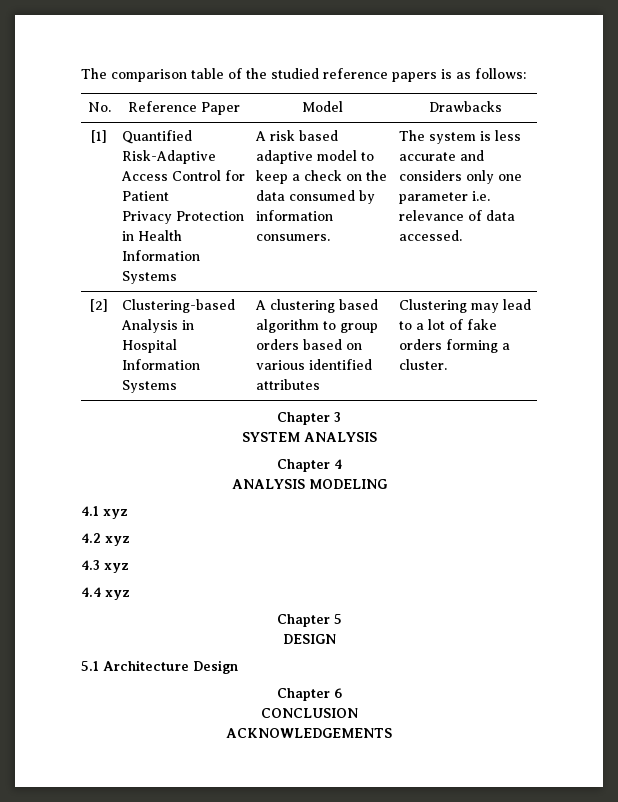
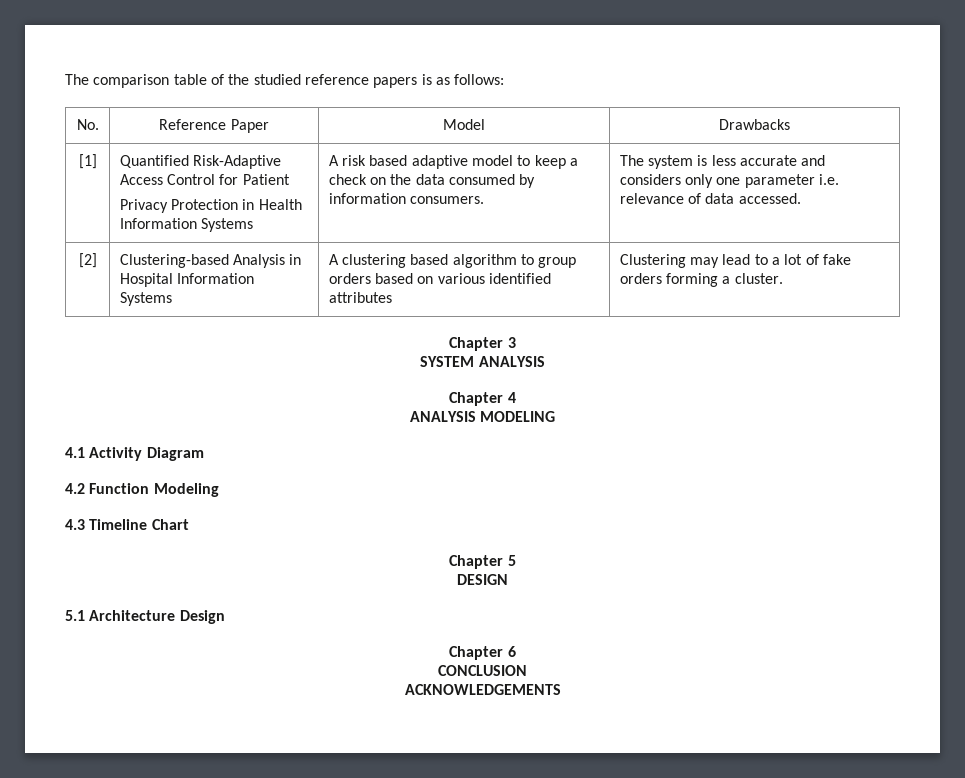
- 4.1 xyz
+ 4.1 Activity Diagram
- 4.2 xyz
+ 4.2 Function Modeling
- 4.3 xyz
- 4.4 xyz
+ 4.3 Timeline Chart

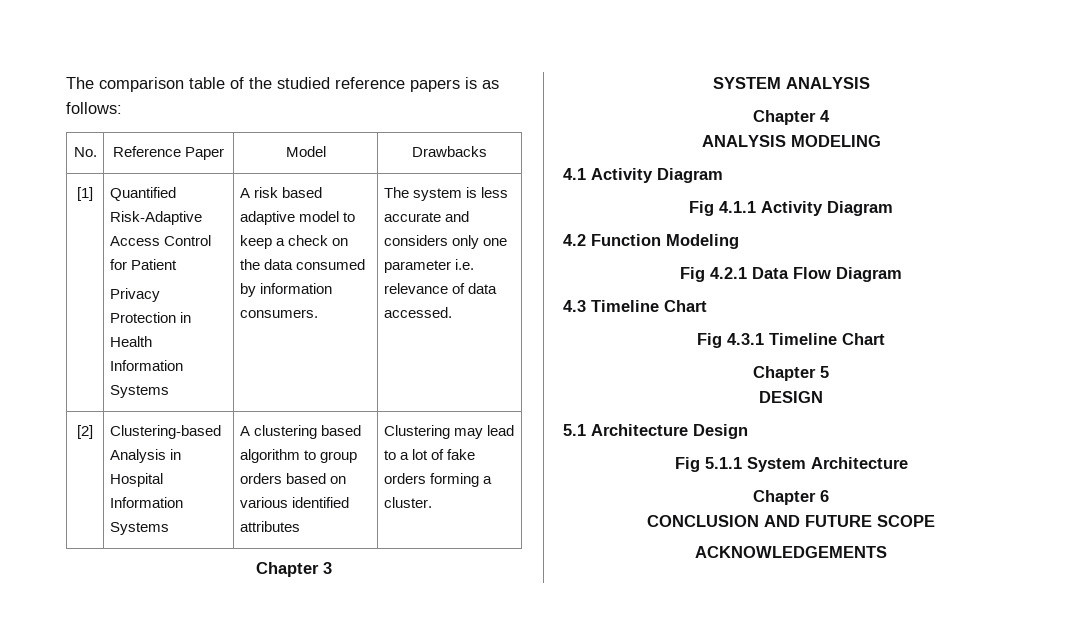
+ Fig 4.1.1 Activity Diagram
+ Fig 4.2.1 Data Flow Diagram
+ Fig 4.3.1 Timeline Chart
+ Fig 5.1.1 System Architecture
- CONCLUSION
+ CONCLUSION AND FUTURE SCOPE

